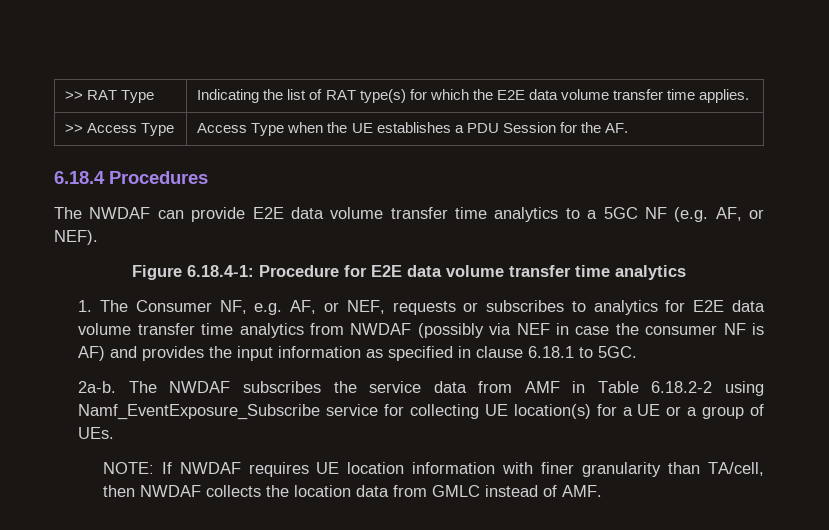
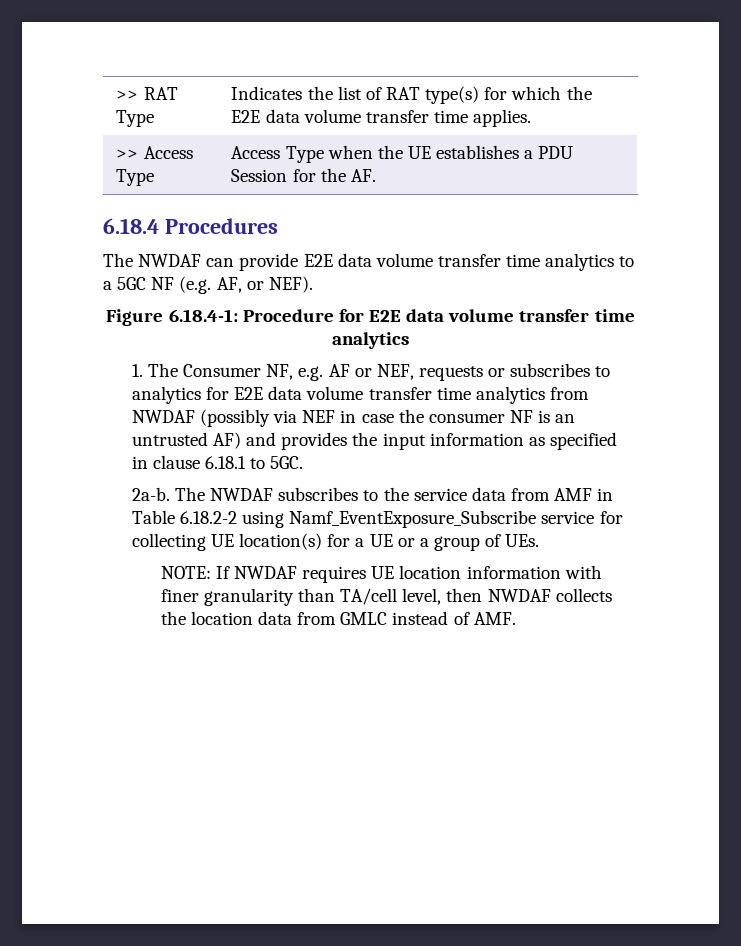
- >> RAT Type | Indicating the list of RAT type(s) for which the E2E data volume transfer time applies.
+ >> RAT Type | Indicates the list of RAT type(s) for which the E2E data volume transfer time applies.
- 1. The Consumer NF, e.g. AF, or NEF, requests or subscribes to analytics for E2E data volume transfer time analytics from NWDAF (possibly via NEF in case the consumer NF is AF) and provides the input information as specified in clause 6.18.1 to 5GC.
+ 1. The Consumer NF, e.g. AF or NEF, requests or subscribes to analytics for E2E data volume transfer time analytics from NWDAF (possibly via NEF in case the consumer NF is an untrusted AF) and provides the input information as specified in clause 6.18.1 to 5GC.
- The NWDAF subscribes the service data from AMF in Table 6.18.2-2 using Namf_EventExposure_Subscribe service for collecting UE location(s) for a UE or a group of UEs.
+ The NWDAF subscribes to the service data from AMF in Table 6.18.2-2 using Namf_EventExposure_Subscribe service for collecting UE location(s) for a UE or a group of UEs.
- NOTE: If NWDAF requires UE location information with finer granularity than TA/cell, then NWDAF collects the location data from GMLC instead of AMF.
+ NOTE: If NWDAF requires UE location information with finer granularity than TA/cell level, then NWDAF collects the location data from GMLC instead of AMF.

